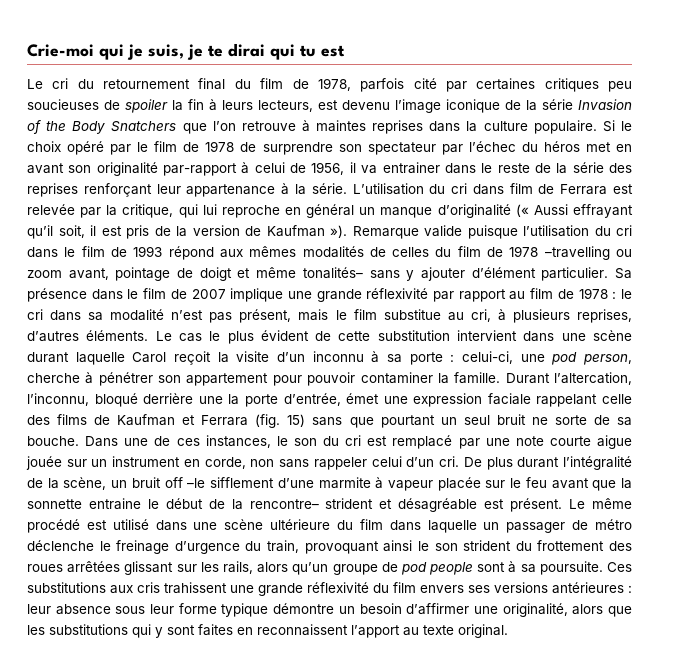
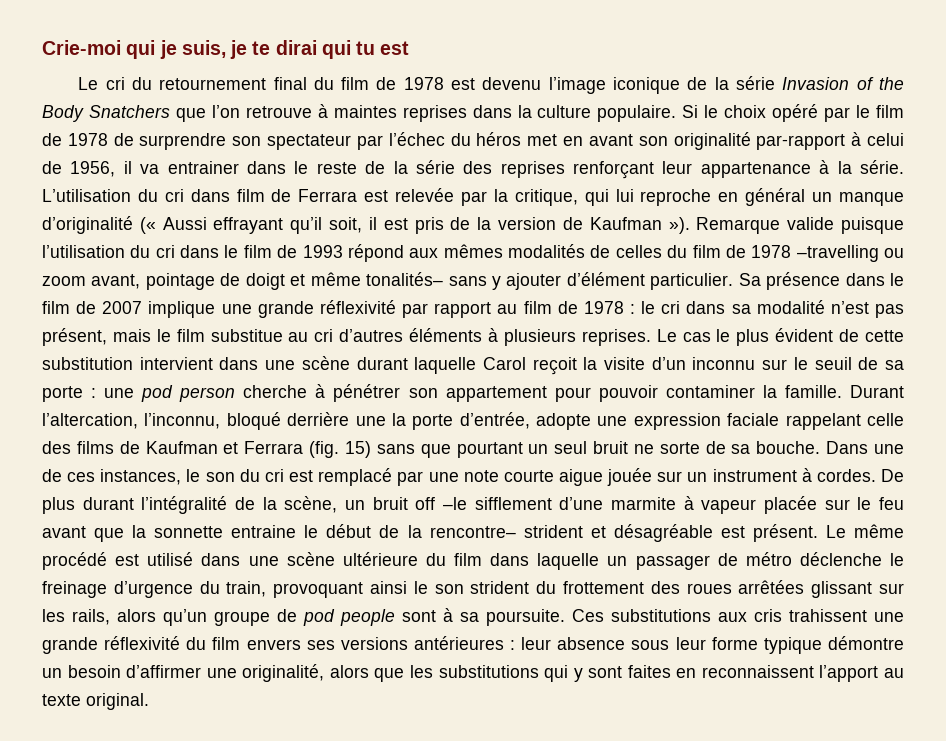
- Le cri du retournement final du film de 1978, parfois cité par certaines critiques peu soucieuses de spoiler la fin à leurs lecteurs, est devenu l’image iconique de la série Invasion of the Body Snatchers que l’on retrouve à maintes reprises dans la culture populaire.
+ Le cri du retournement final du film de 1978 est devenu l’image iconique de la série Invasion of the Body Snatchers que l’on retrouve à maintes reprises dans la culture populaire.
- Sa présence dans le film de 2007 implique une grande réflexivité par rapport au film de 1978 : le cri dans sa modalité n’est pas présent, mais le film substitue au cri, à plusieurs reprises, d’autres éléments.
+ Sa présence dans le film de 2007 implique une grande réflexivité par rapport au film de 1978 : le cri dans sa modalité n’est pas présent, mais le film substitue au cri d’autres éléments à plusieurs reprises.
- Le cas le plus évident de cette substitution intervient dans une scène durant laquelle Carol reçoit la visite d’un inconnu à sa porte : celui-ci, une pod person, cherche à pénétrer son appartement pour pouvoir contaminer la famille.
+ Le cas le plus évident de cette substitution intervient dans une scène durant laquelle Carol reçoit la visite d’un inconnu sur le seuil de sa porte : une pod person cherche à pénétrer son appartement pour pouvoir contaminer la famille.
- Durant l’altercation, l’inconnu, bloqué derrière une la porte d’entrée, émet une expression faciale rappelant celle des films de Kaufman et Ferrara (fig. 15) sans que pourtant un seul bruit ne sorte de sa bouche.
+ Durant l’altercation, l’inconnu, bloqué derrière une la porte d’entrée, adopte une expression faciale rappelant celle des films de Kaufman et Ferrara (fig. 15) sans que pourtant un seul bruit ne sorte de sa bouche.
- Dans une de ces instances, le son du cri est remplacé par une note courte aigue jouée sur un instrument en corde, non sans rappeler celui d’un cri.
+ Dans une de ces instances, le son du cri est remplacé par une note courte aigue jouée sur un instrument à cordes.

